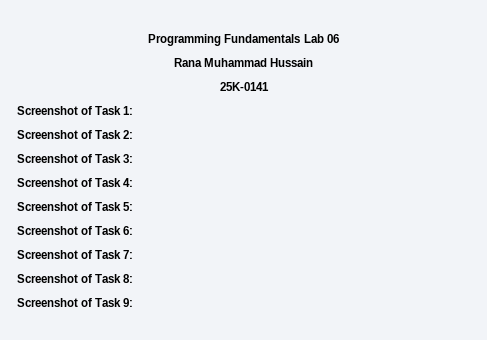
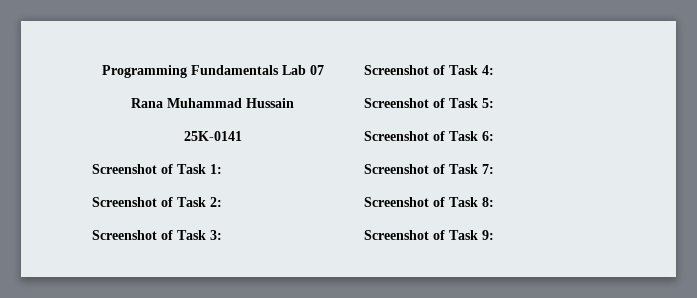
- Programming Fundamentals Lab 06
+ Programming Fundamentals Lab 07

